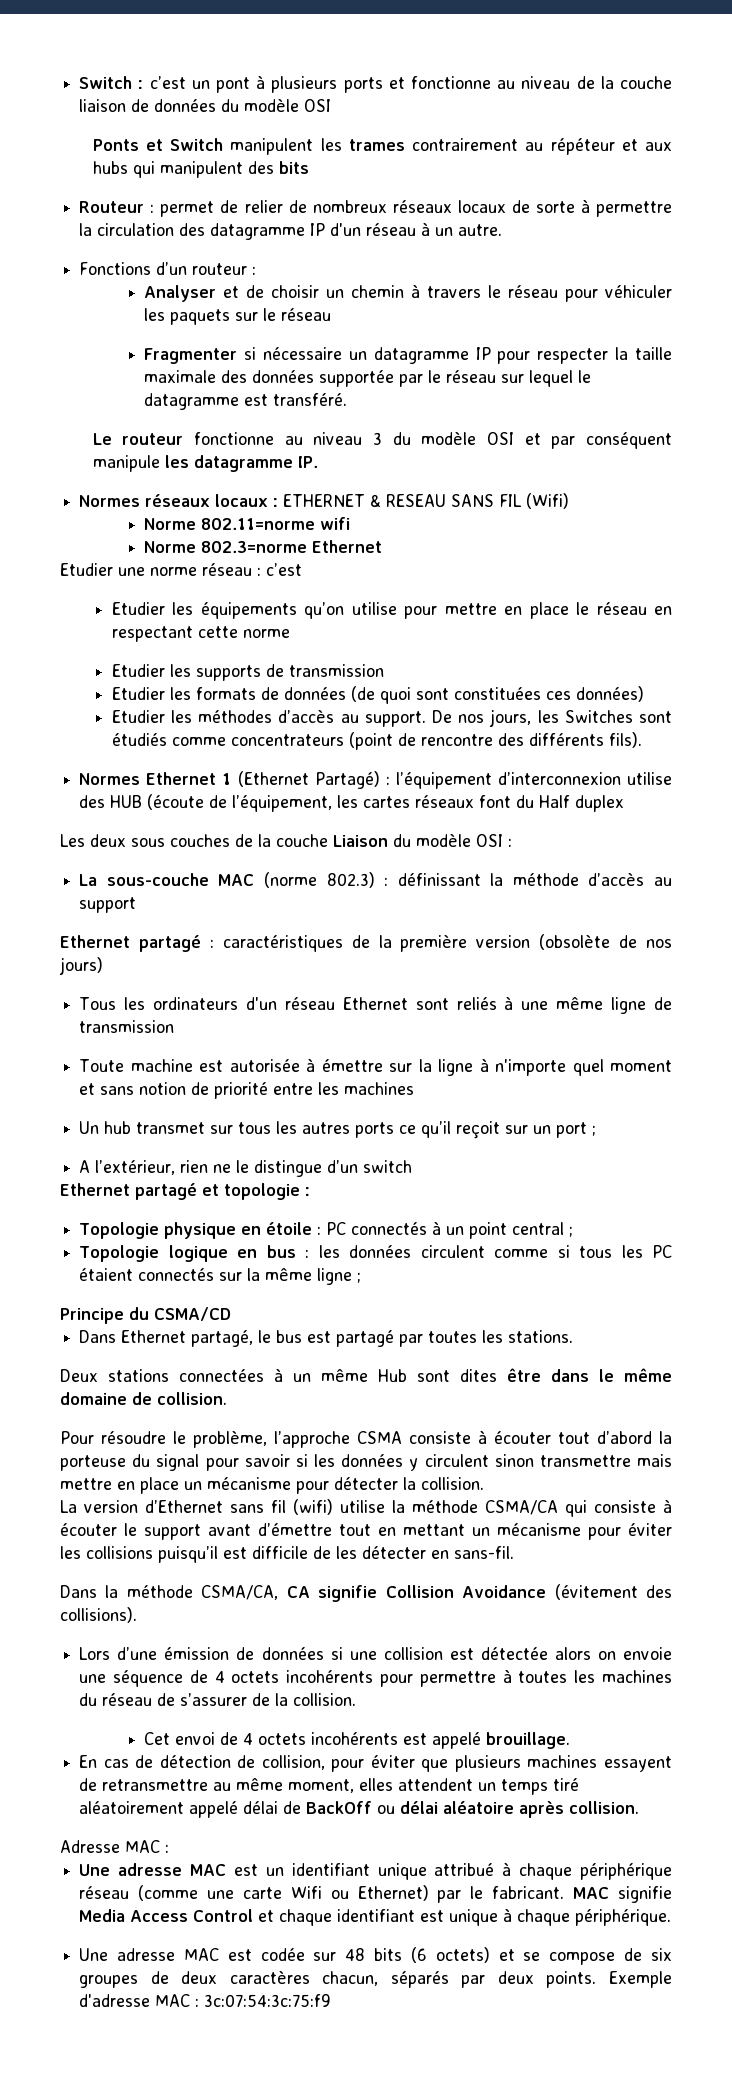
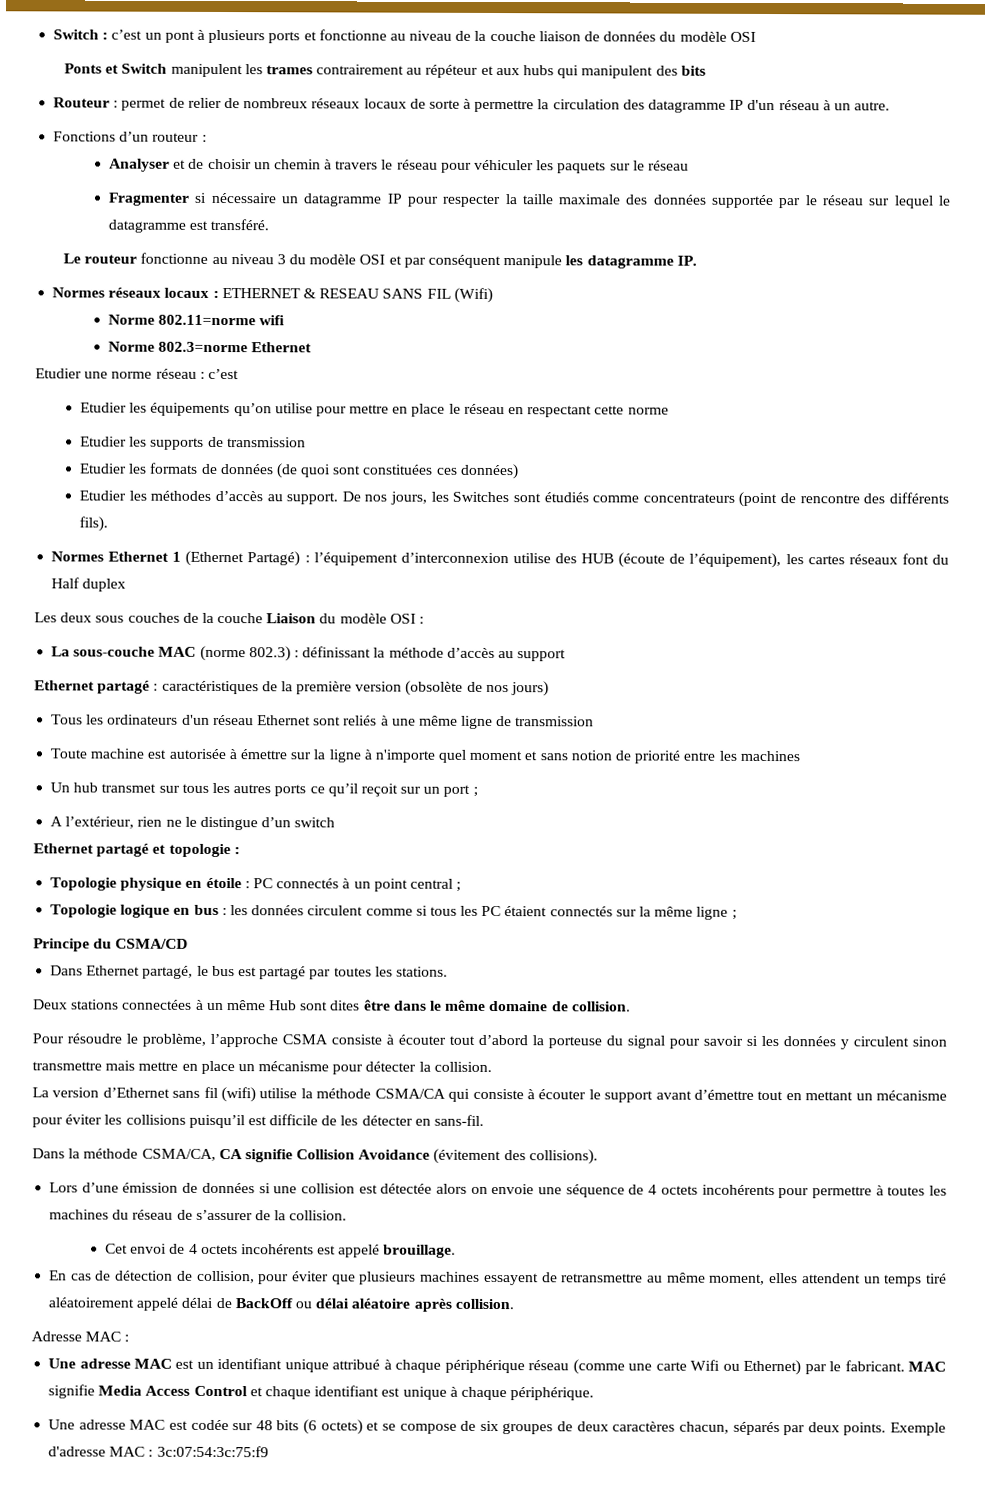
- Normes Ethernet 1 (Ethernet Partagé) : l’équipement d’interconnexion utilise des HUB (écoute de l’équipement, les cartes réseaux font du Half duplex
+ Normes Ethernet 1 (Ethernet Partagé) : l’équipement d’interconnexion utilise des HUB (écoute de l’équipement), les cartes réseaux font du Half duplex

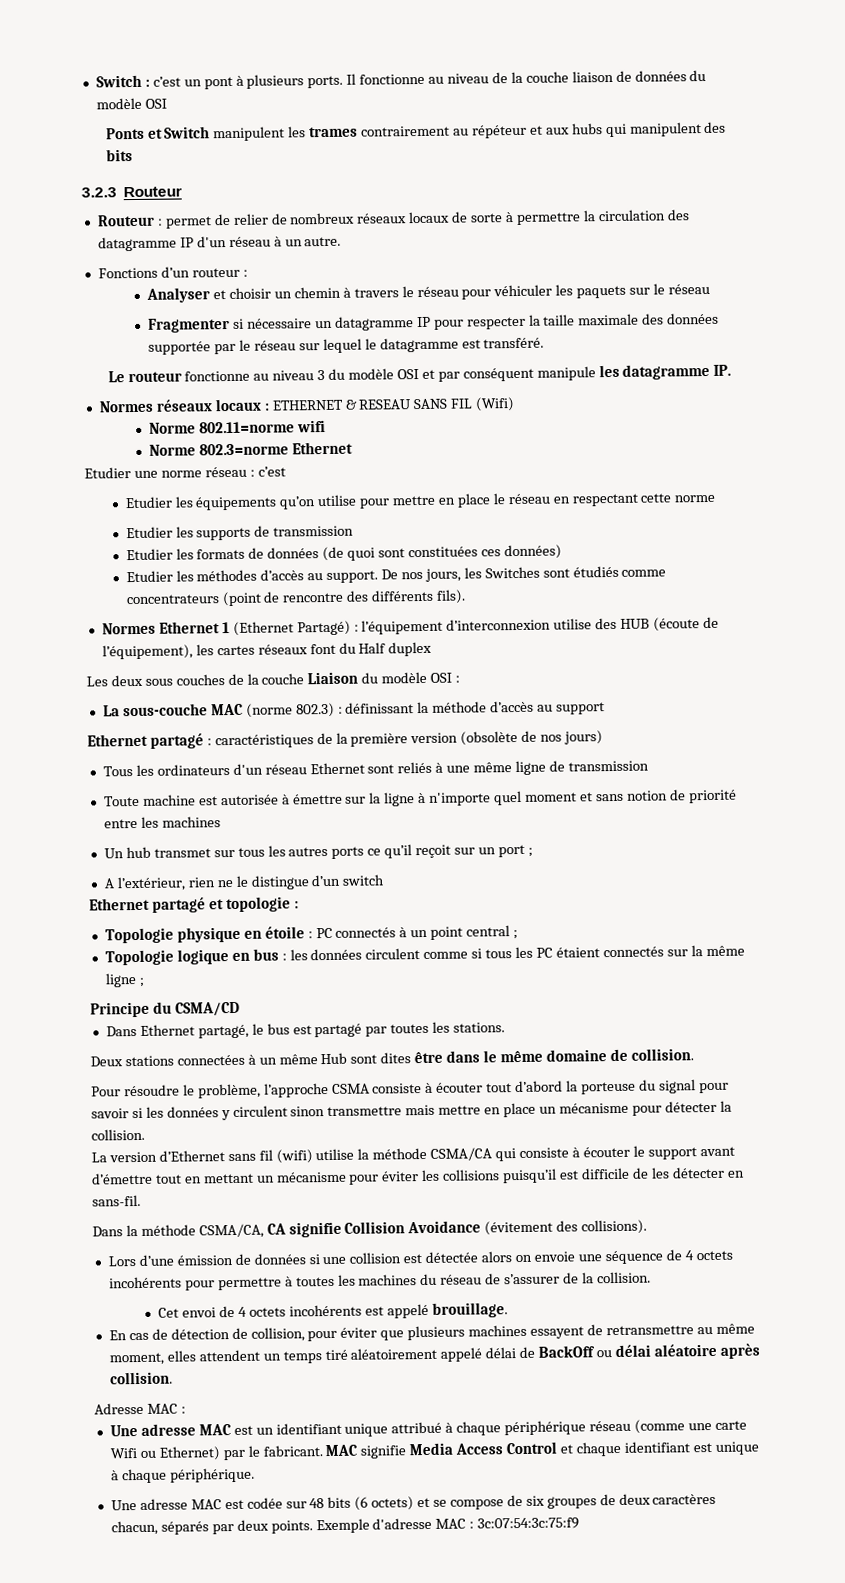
- Switch : c’est un pont à plusieurs ports et fonctionne au niveau de la couche liaison de données du modèle OSI
+ Switch : c’est un pont à plusieurs ports. Il fonctionne au niveau de la couche liaison de données du modèle OSI
+ 3.2.3 Routeur
- Analyser et de choisir un chemin à travers le réseau pour véhiculer les paquets sur le réseau
+ Analyser et choisir un chemin à travers le réseau pour véhiculer les paquets sur le réseau

